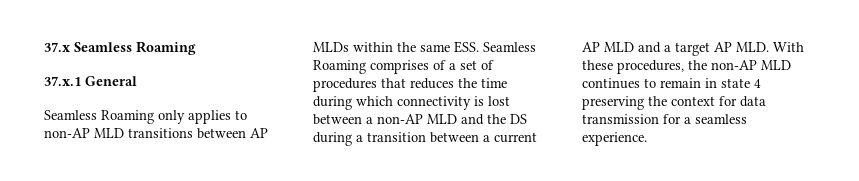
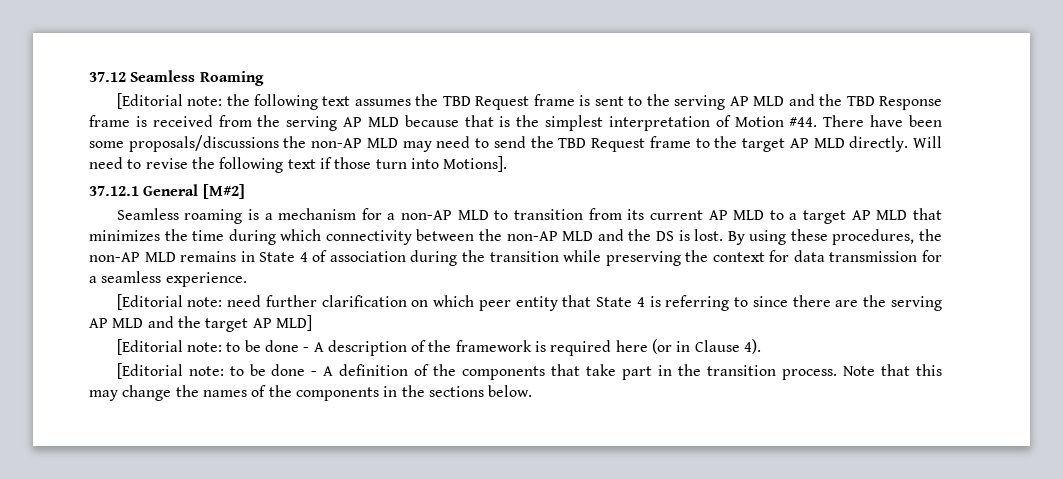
- 37.x Seamless Roaming
+ 37.12 Seamless Roaming
- 37.x.1 General
- Seamless Roaming only applies to non-AP MLD transitions between AP MLDs within the same ESS. Seamless Roaming comprises of a set of procedures that reduces the time during which connectivity is lost between a non-AP MLD and the DS during a transition between a current AP MLD and a target AP MLD. With these procedures, the non-AP MLD continues to remain in state 4 preserving the context for data transmission for a seamless experience.
+ [Editorial note: the following text assumes the TBD Request frame is sent to the serving AP MLD and the TBD Response frame is received from the serving AP MLD because that is the simplest interpretation of Motion #44. There have been some proposals/discussions the non-AP MLD may need to send the TBD Request frame to the target AP MLD directly. Will need to revise the following text if those turn into Motions].
+ 37.12.1 General [M#2]
+ Seamless roaming is a mechanism for a non-AP MLD to transition from its current AP MLD to a target AP MLD that minimizes the time during which connectivity between the non-AP MLD and the DS is lost. By using these procedures, the non-AP MLD remains in State 4 of association during the transition while preserving the context for data transmission for a seamless experience.
+ [Editorial note: need further clarification on which peer entity that State 4 is referring to since there are the serving AP MLD and the target AP MLD]
+ [Editorial note: to be done - A description of the framework is required here (or in Clause 4).
+ [Editorial note: to be done - A definition of the components that take part in the transition process. Note that this may change the names of the components in the sections below.

